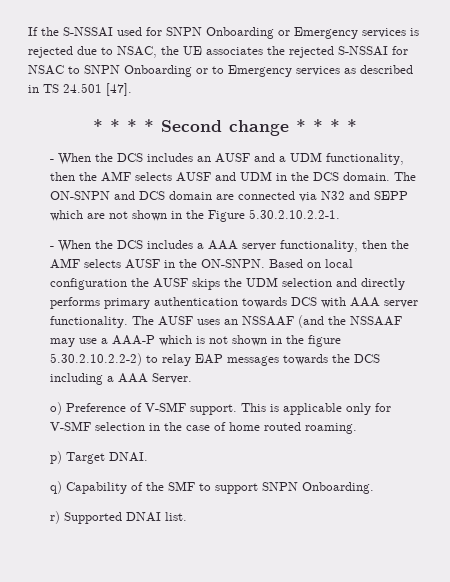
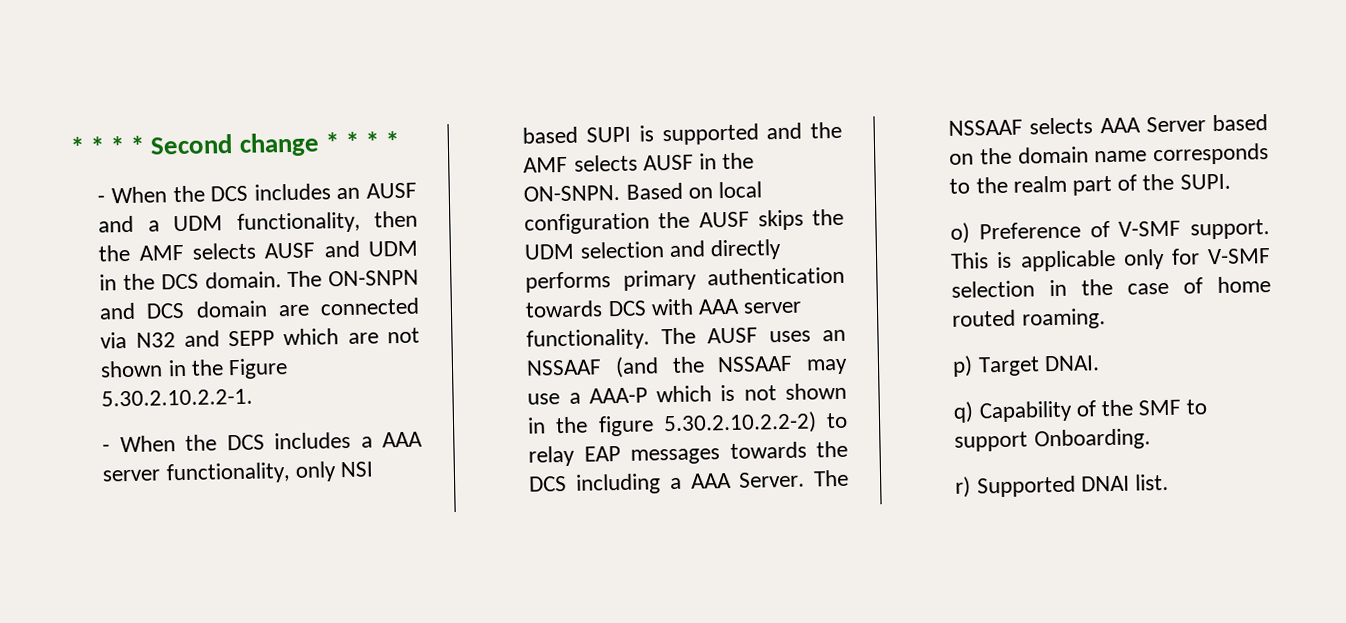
- If the S-NSSAI used for SNPN Onboarding or Emergency services is rejected due to NSAC, the UE associates the rejected S-NSSAI for NSAC to SNPN Onboarding or to Emergency services as described in TS 24.501 [47].
- - When the DCS includes a AAA server functionality, then the AMF selects AUSF in the ON-SNPN.
+ - When the DCS includes a AAA server functionality, only NSI based SUPI is supported and the AMF selects AUSF in the ON-SNPN.
+ The NSSAAF selects AAA Server based on the domain name corresponds to the realm part of the SUPI.
- q) Capability of the SMF to support SNPN Onboarding.
+ q) Capability of the SMF to support Onboarding.

